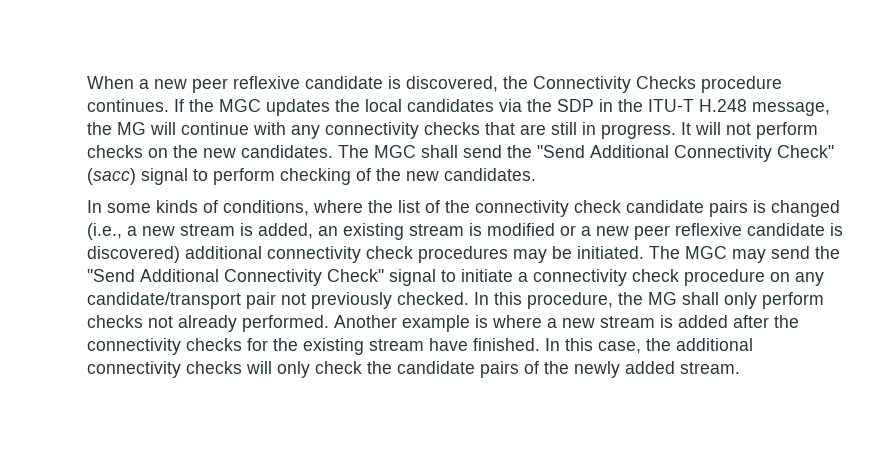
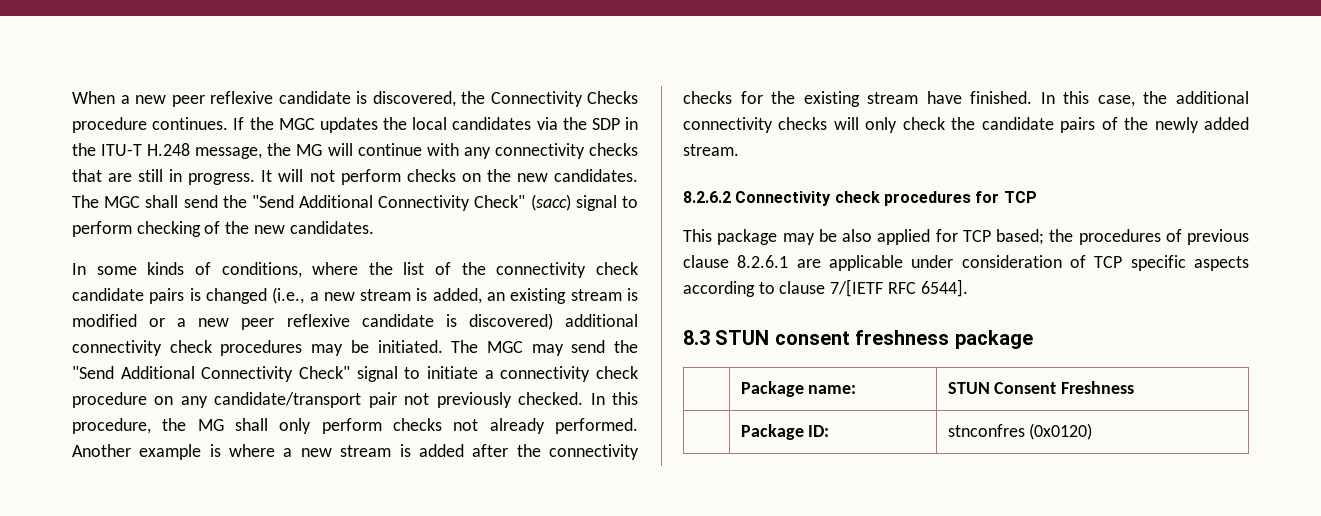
+ 8.2.6.2 Connectivity check procedures for TCP
+ This package may be also applied for TCP based; the procedures of previous clause 8.2.6.1 are applicable under consideration of TCP specific aspects according to clause 7/[IETF RFC 6544].
+ 8.3 STUN consent freshness package
+ | Package name: | STUN Consent Freshness
+ | Package ID: | stnconfres (0x0120)

